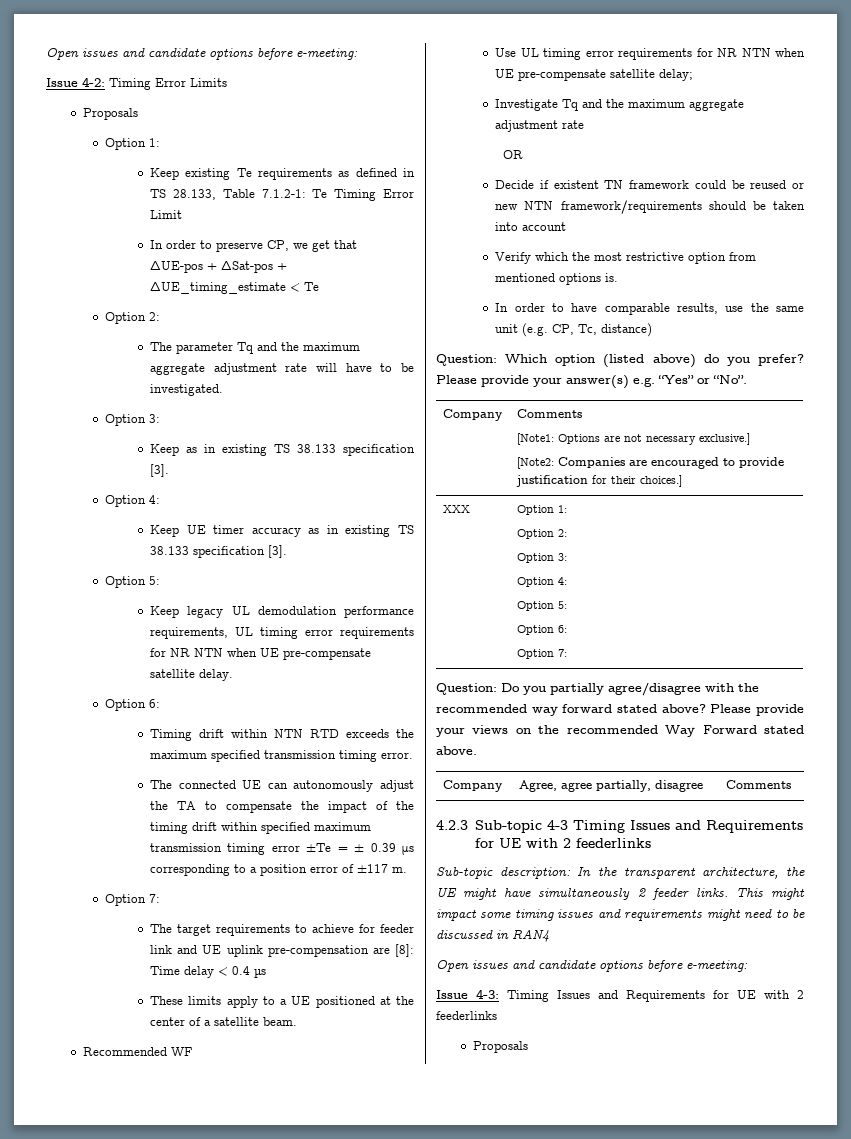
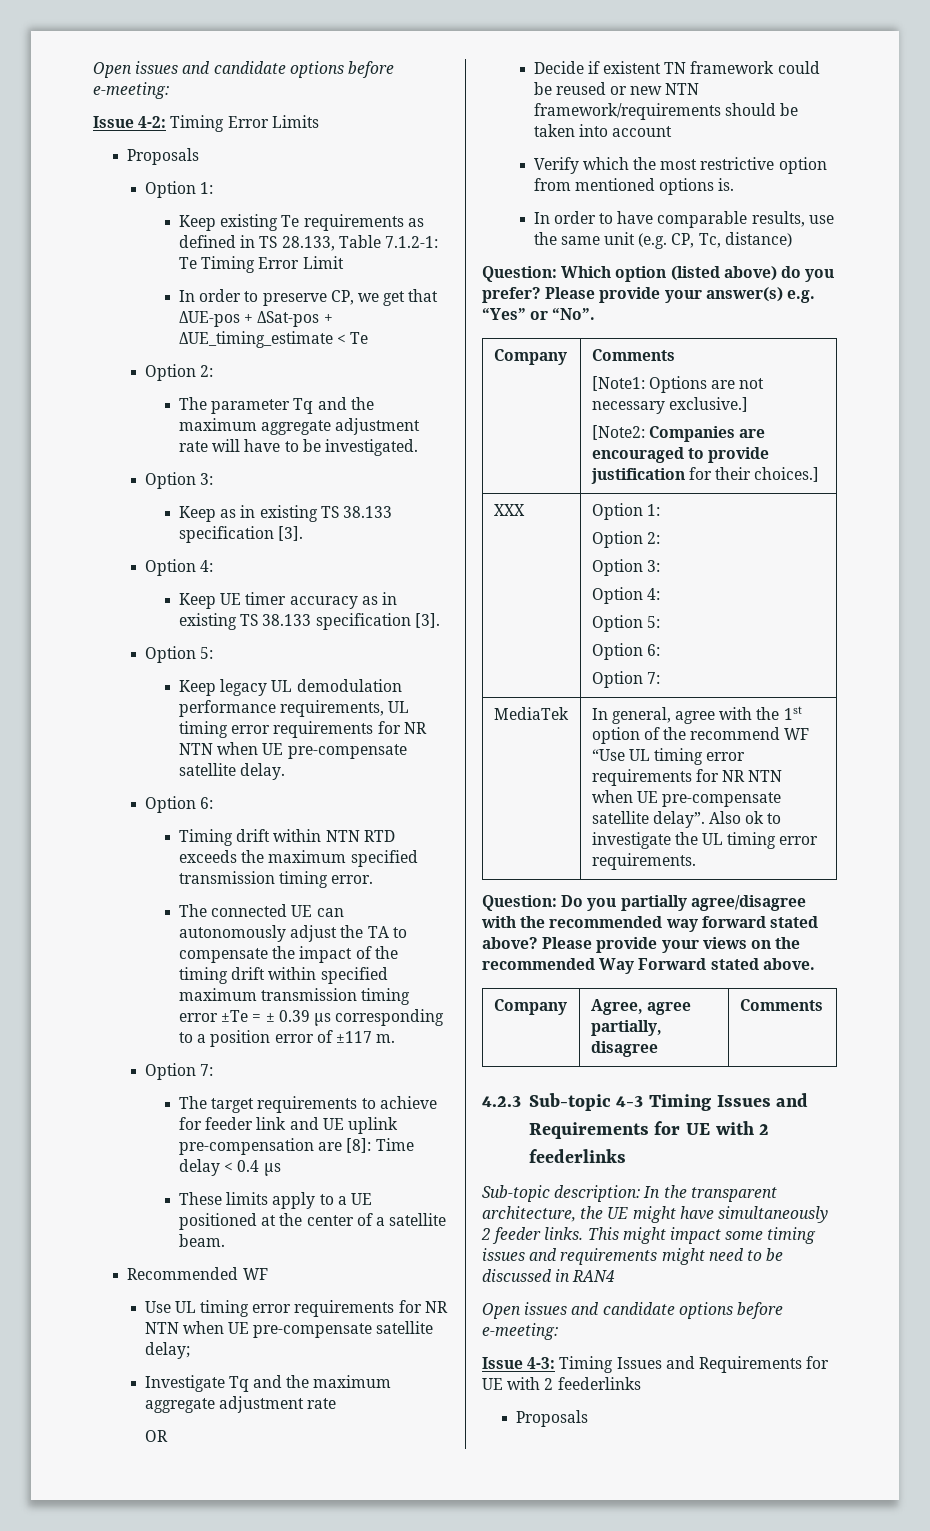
+ MediaTek | In general, agree with the 1st option of the recommend WF “Use UL timing error requirements for NR NTN when UE pre-compensate satellite delay”. Also ok to investigate the UL timing error requirements.

